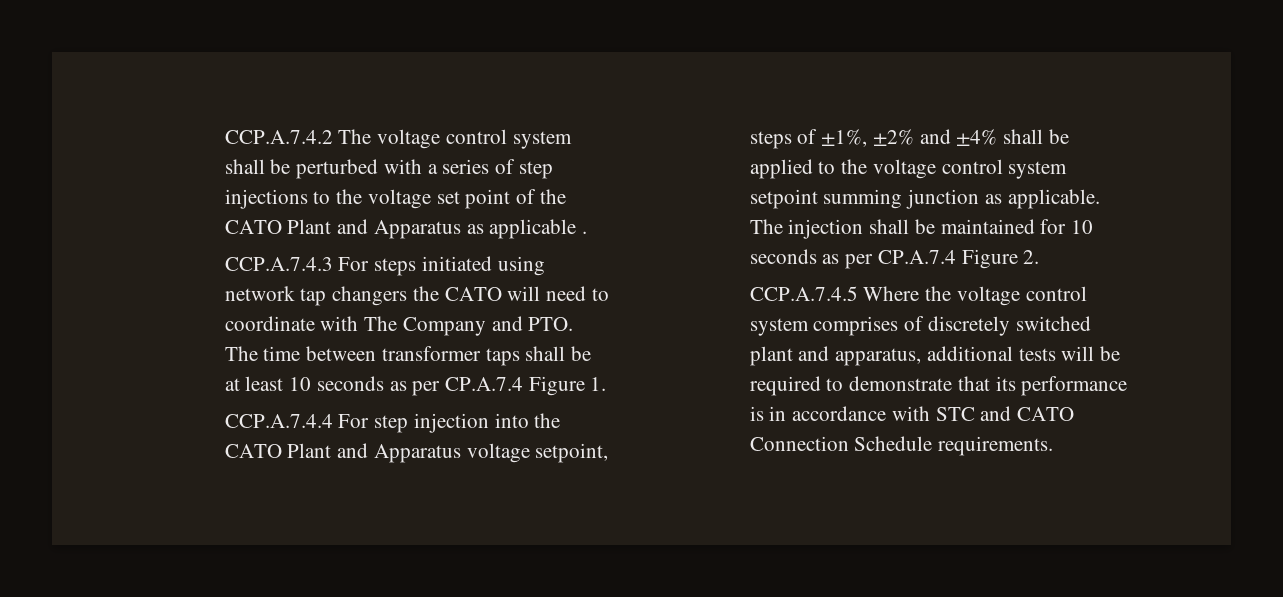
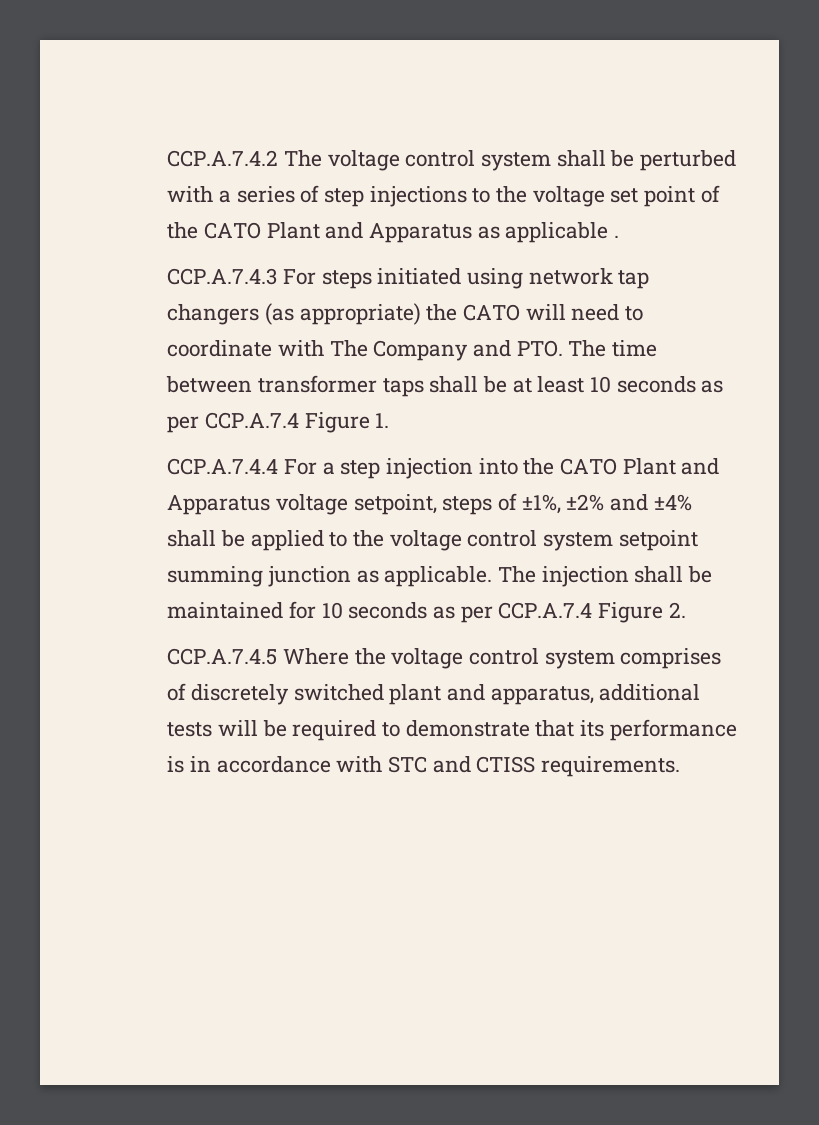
- CCP.A.7.4.3 For steps initiated using network tap changers the CATO will need to coordinate with The Company and PTO. The time between transformer taps shall be at least 10 seconds as per CP.A.7.4 Figure 1.
+ CCP.A.7.4.3 For steps initiated using network tap changers (as appropriate) the CATO will need to coordinate with The Company and PTO. The time between transformer taps shall be at least 10 seconds as per CCP.A.7.4 Figure 1.
- CCP.A.7.4.4 For step injection into the CATO Plant and Apparatus voltage setpoint, steps of ±1%, ±2% and ±4% shall be applied to the voltage control system setpoint summing junction as applicable.
+ CCP.A.7.4.4 For a step injection into the CATO Plant and Apparatus voltage setpoint, steps of ±1%, ±2% and ±4% shall be applied to the voltage control system setpoint summing junction as applicable.
- The injection shall be maintained for 10 seconds as per CP.A.7.4 Figure 2.
+ The injection shall be maintained for 10 seconds as per CCP.A.7.4 Figure 2.
- CCP.A.7.4.5 Where the voltage control system comprises of discretely switched plant and apparatus, additional tests will be required to demonstrate that its performance is in accordance with STC and CATO Connection Schedule requirements.
+ CCP.A.7.4.5 Where the voltage control system comprises of discretely switched plant and apparatus, additional tests will be required to demonstrate that its performance is in accordance with STC and CTISS requirements.

